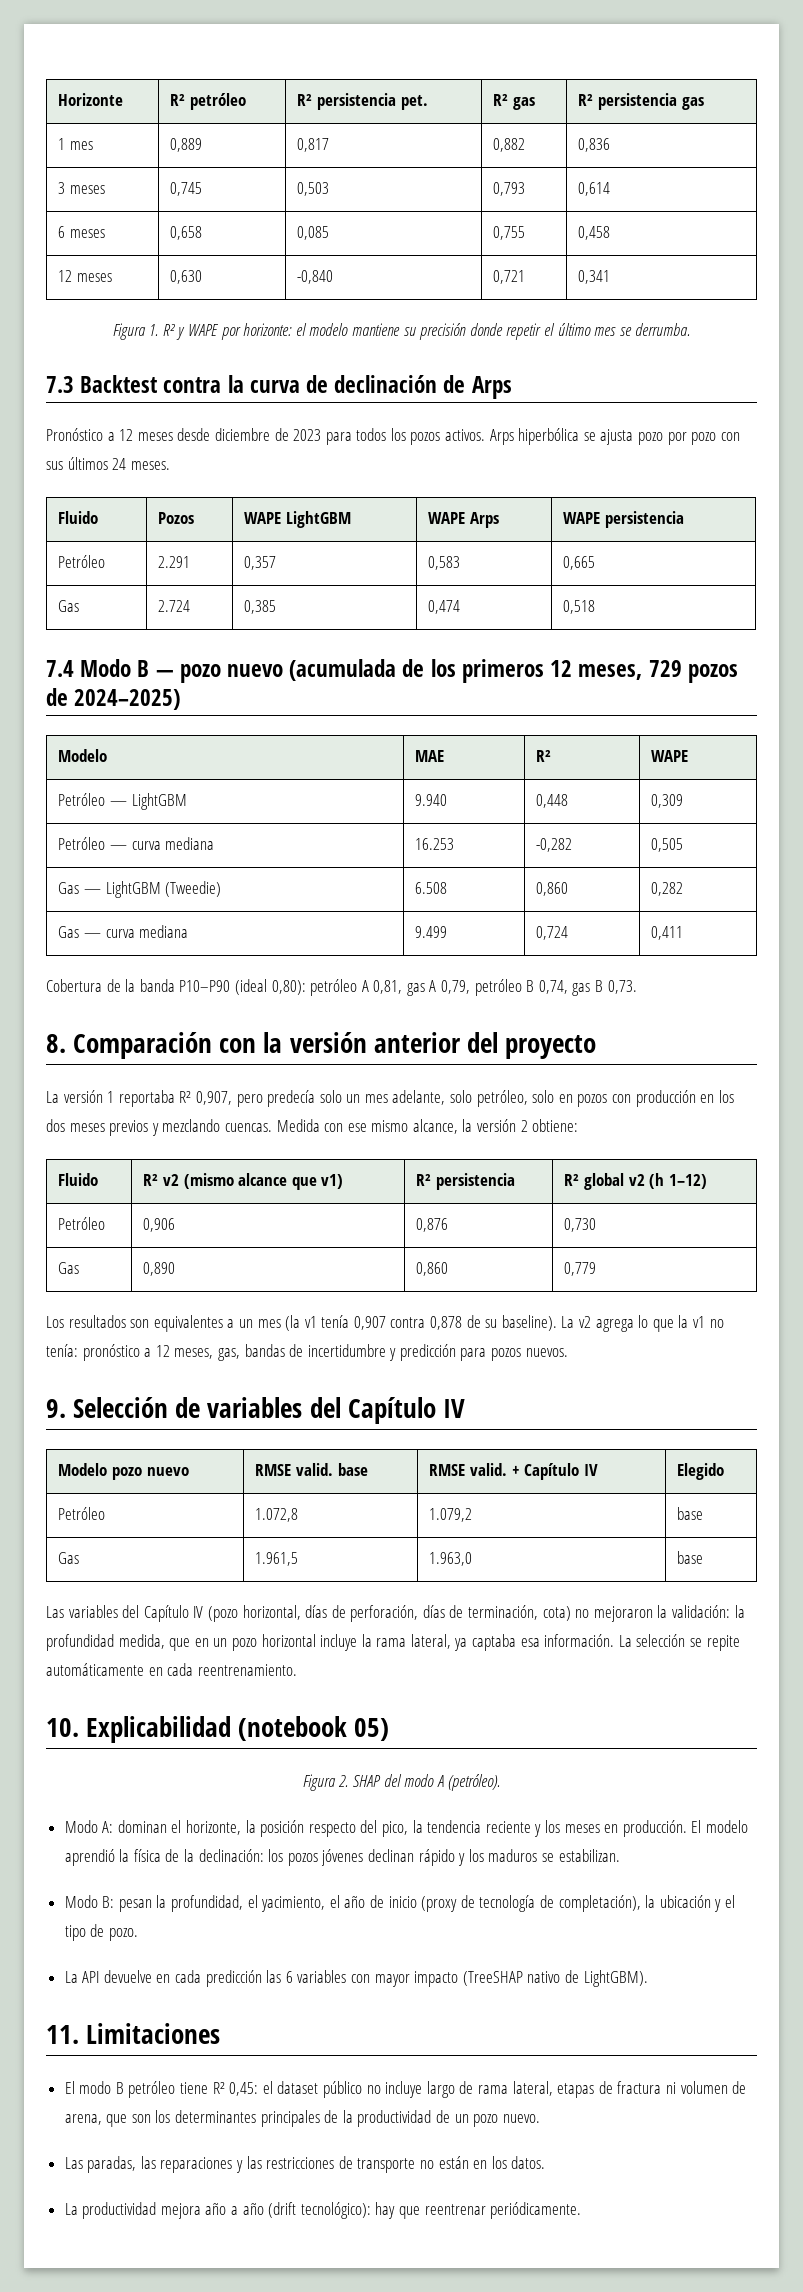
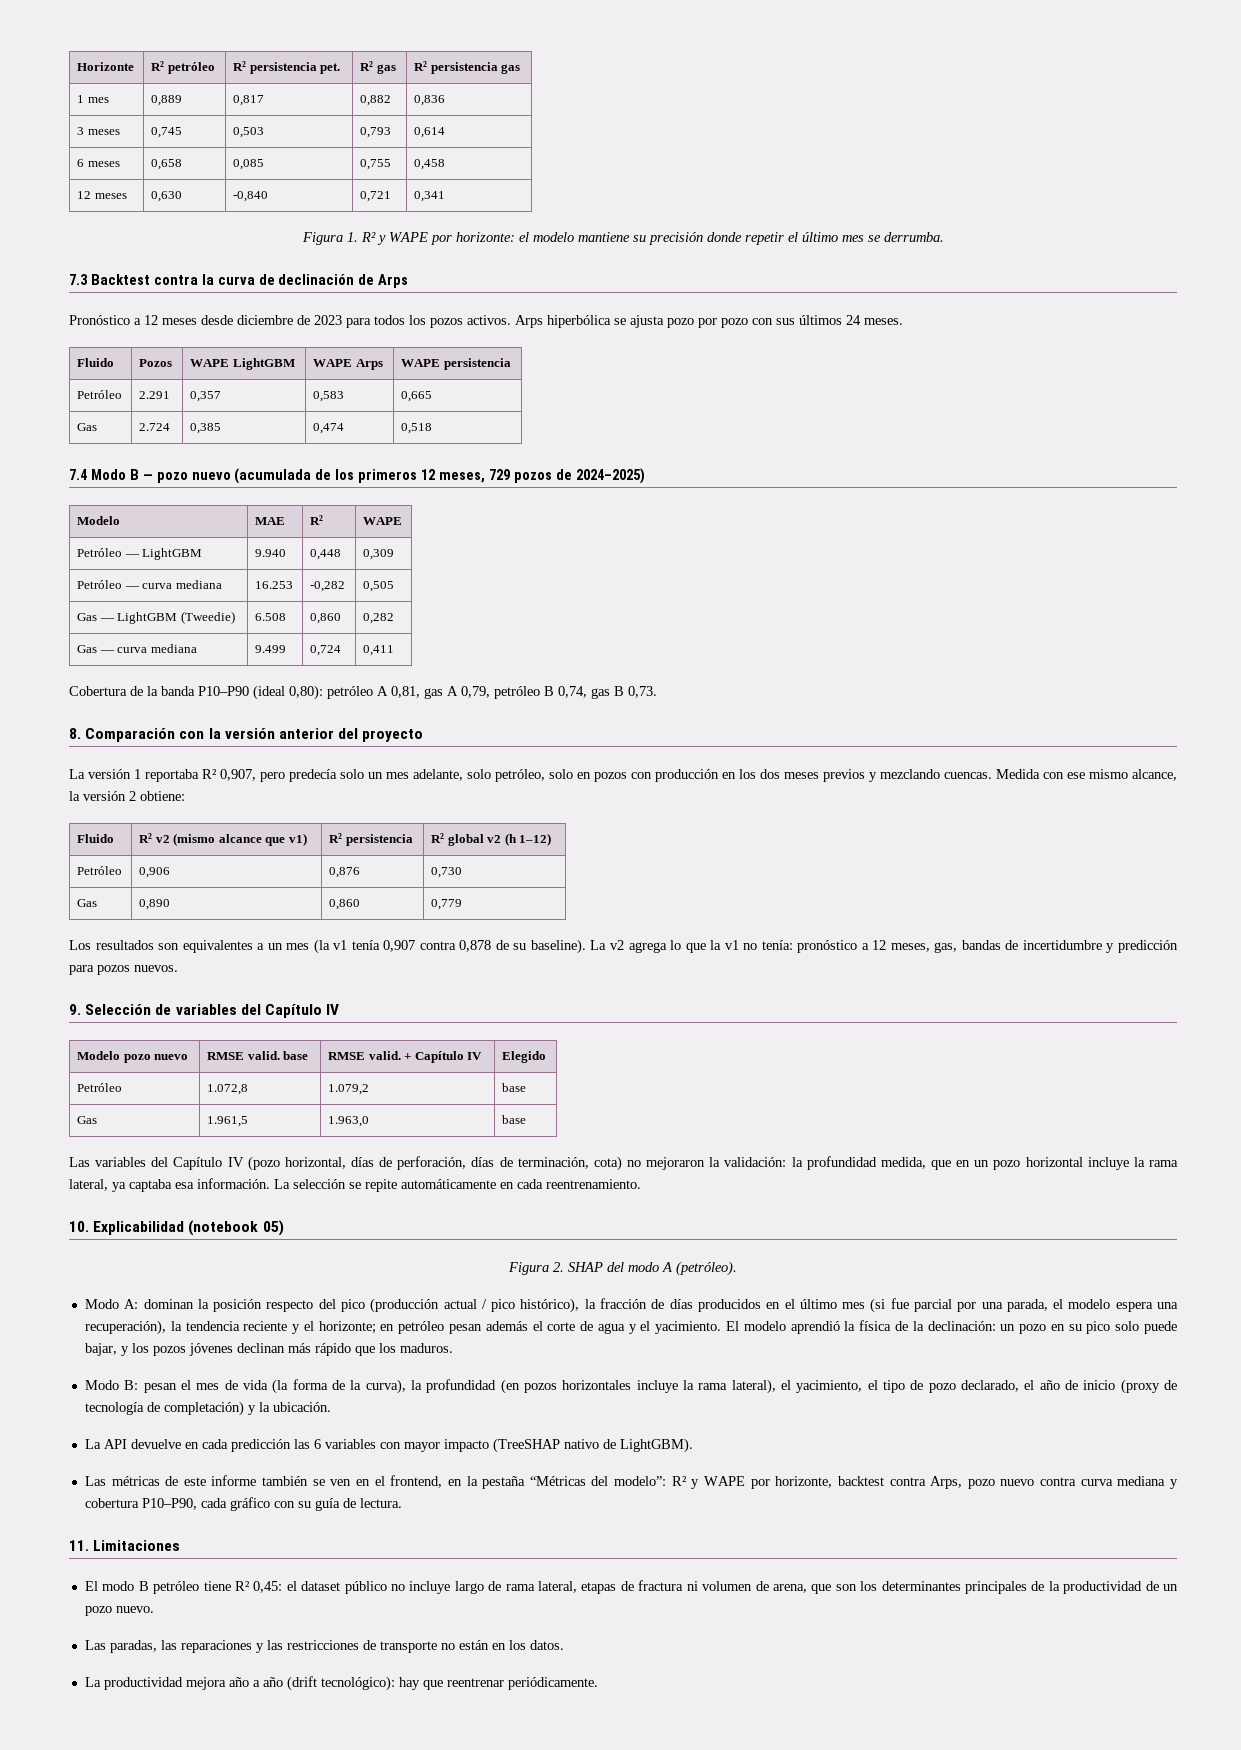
- Modo A: dominan el horizonte, la posición respecto del pico, la tendencia reciente y los meses en producción.
+ Modo A: dominan la posición respecto del pico (producción actual / pico histórico), la fracción de días producidos en el último mes (si fue parcial por una parada, el modelo espera una recuperación), la tendencia reciente y el horizonte; en petróleo pesan además el corte de agua y el yacimiento.
- El modelo aprendió la física de la declinación: los pozos jóvenes declinan rápido y los maduros se estabilizan.
- Modo B: pesan la profundidad, el yacimiento, el año de inicio (proxy de tecnología de completación), la ubicación y el tipo de pozo.
+ El modelo aprendió la física de la declinación: un pozo en su pico solo puede bajar, y los pozos jóvenes declinan más rápido que los maduros.
+ Modo B: pesan el mes de vida (la forma de la curva), la profundidad (en pozos horizontales incluye la rama lateral), el yacimiento, el tipo de pozo declarado, el año de inicio (proxy de tecnología de completación) y la ubicación.
+ Las métricas de este informe también se ven en el frontend, en la pestaña “Métricas del modelo”: R² y WAPE por horizonte, backtest contra Arps, pozo nuevo contra curva mediana y cobertura P10–P90, cada gráfico con su guía de lectura.

